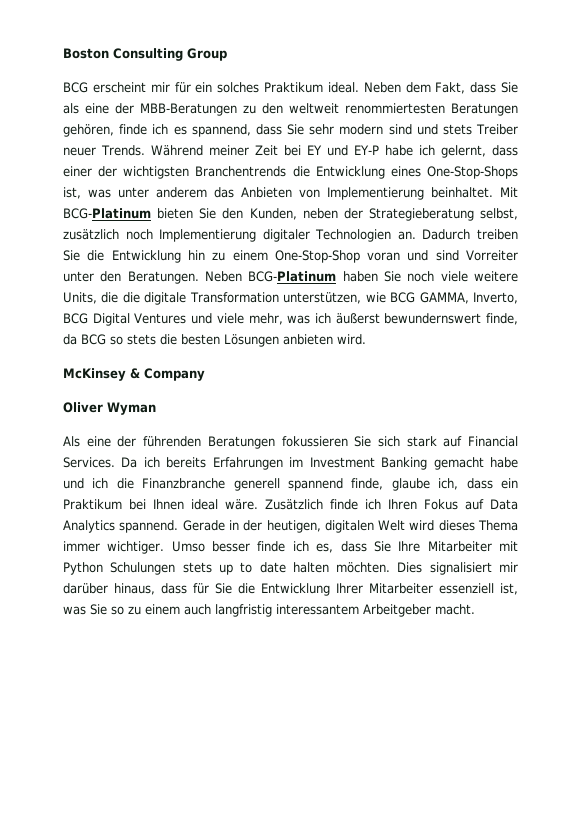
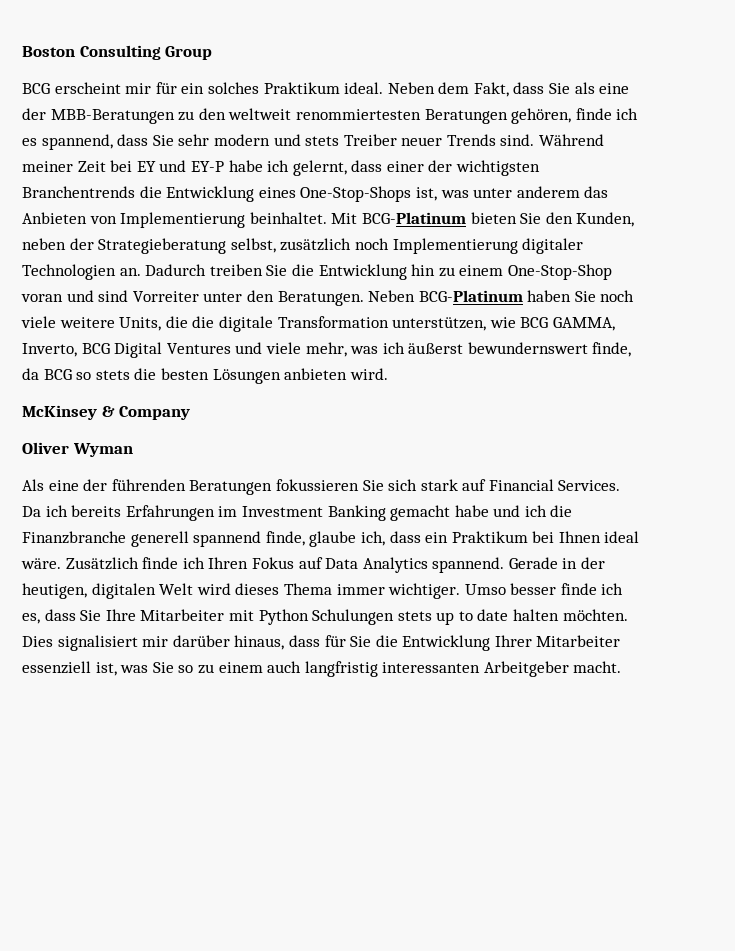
- Neben dem Fakt, dass Sie als eine der MBB-Beratungen zu den weltweit renommiertesten Beratungen gehören, finde ich es spannend, dass Sie sehr modern sind und stets Treiber neuer Trends.
+ Neben dem Fakt, dass Sie als eine der MBB-Beratungen zu den weltweit renommiertesten Beratungen gehören, finde ich es spannend, dass Sie sehr modern und stets Treiber neuer Trends sind.
- Dies signalisiert mir darüber hinaus, dass für Sie die Entwicklung Ihrer Mitarbeiter essenziell ist, was Sie so zu einem auch langfristig interessantem Arbeitgeber macht.
+ Dies signalisiert mir darüber hinaus, dass für Sie die Entwicklung Ihrer Mitarbeiter essenziell ist, was Sie so zu einem auch langfristig interessanten Arbeitgeber macht.

